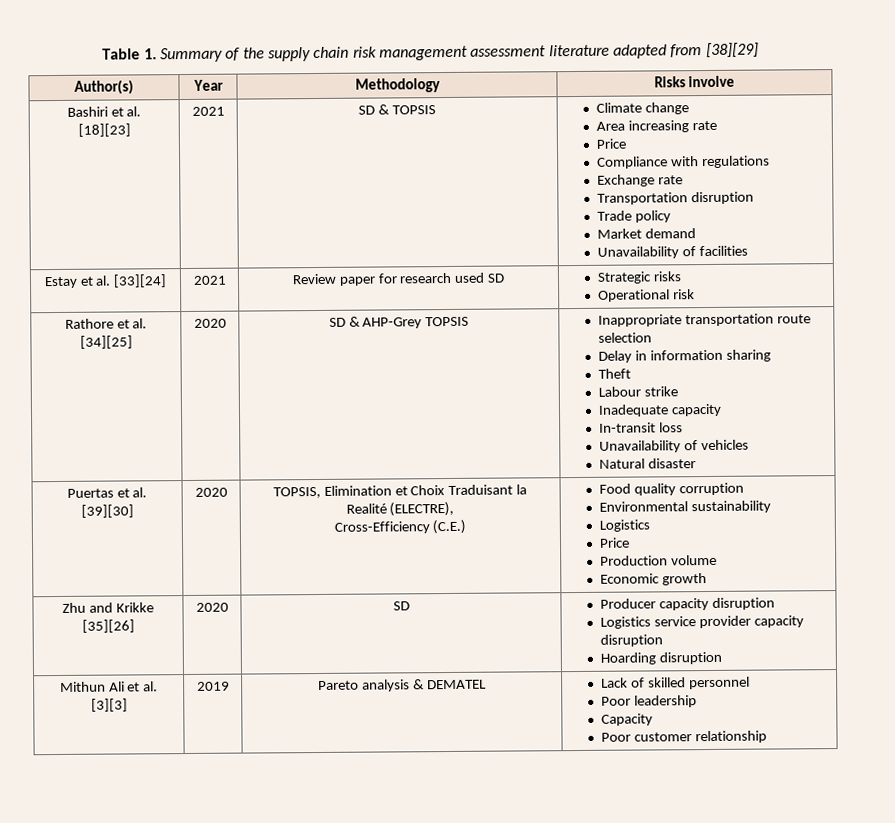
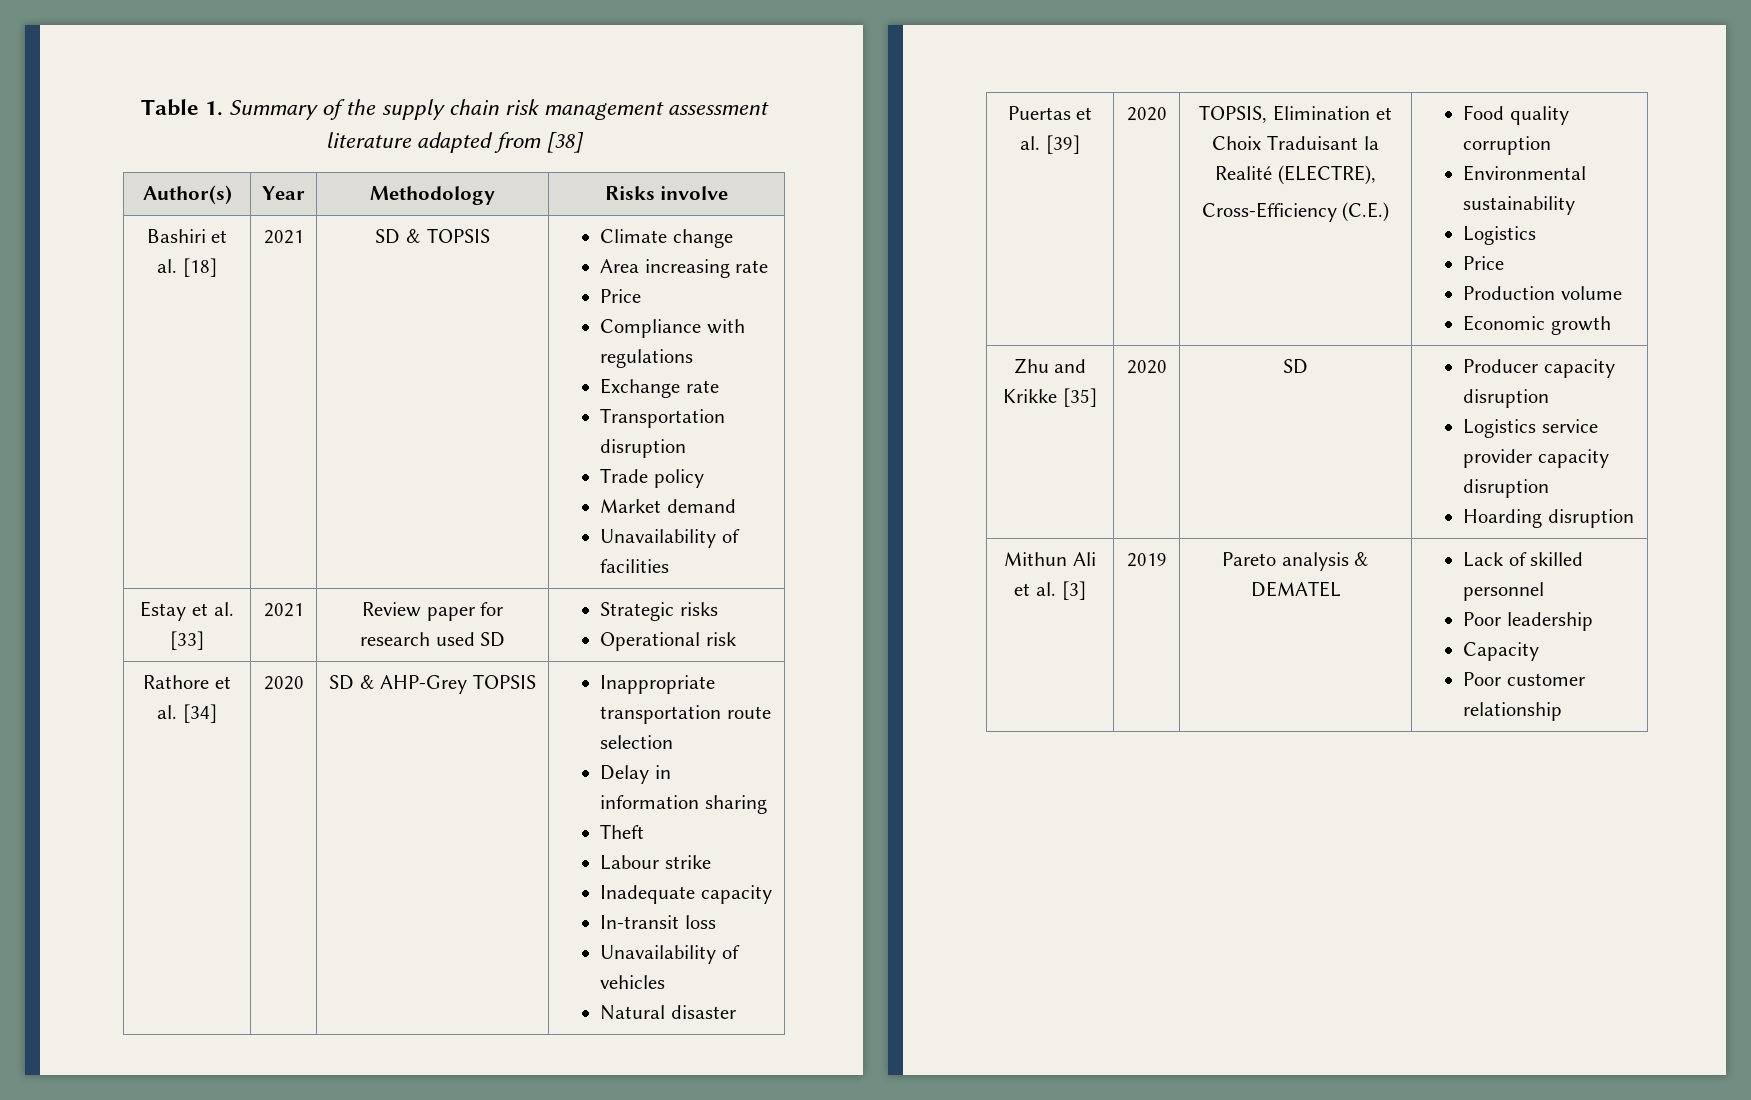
- Table 1. Summary of the supply chain risk management assessment literature adapted from [38][29]
+ Table 1. Summary of the supply chain risk management assessment literature adapted from [38]
- Bashiri et al. [18][23] | 2021 | SD & TOPSIS | Climate change
+ Bashiri et al. [18] | 2021 | SD & TOPSIS | Climate change
- Estay et al. [33][24] | 2021 | Review paper for research used SD | Strategic risks
+ Estay et al. [33] | 2021 | Review paper for research used SD | Strategic risks
- Rathore et al. [34][25] | 2020 | SD & AHP-Grey TOPSIS | Inappropriate transportation route selection
+ Rathore et al. [34] | 2020 | SD & AHP-Grey TOPSIS | Inappropriate transportation route selection
- Puertas et al. [39][30] | 2020 | TOPSIS, Elimination et Choix Traduisant la Realité (ELECTRE),
+ Puertas et al. [39] | 2020 | TOPSIS, Elimination et Choix Traduisant la Realité (ELECTRE),
- Zhu and Krikke [35][26] | 2020 | SD | Producer capacity disruption
+ Zhu and Krikke [35] | 2020 | SD | Producer capacity disruption
- Mithun Ali et al. [3][3] | 2019 | Pareto analysis & DEMATEL | Lack of skilled personnel
+ Mithun Ali et al. [3] | 2019 | Pareto analysis & DEMATEL | Lack of skilled personnel

